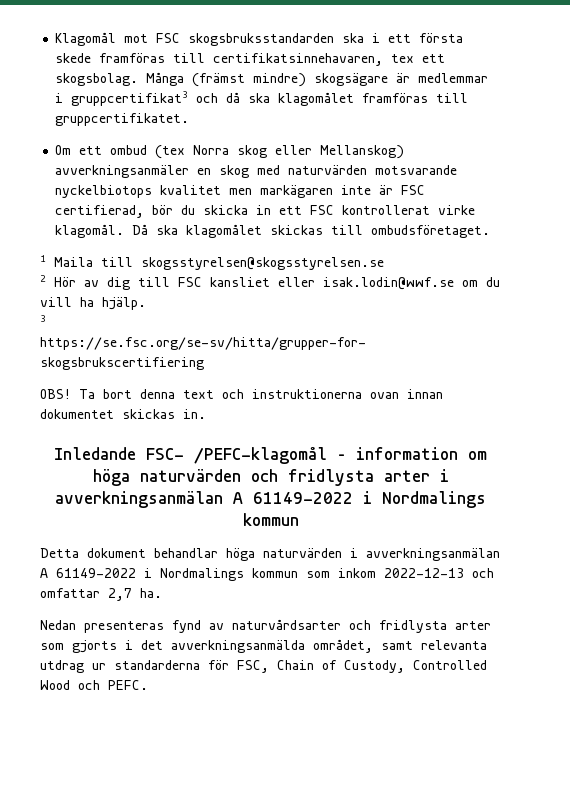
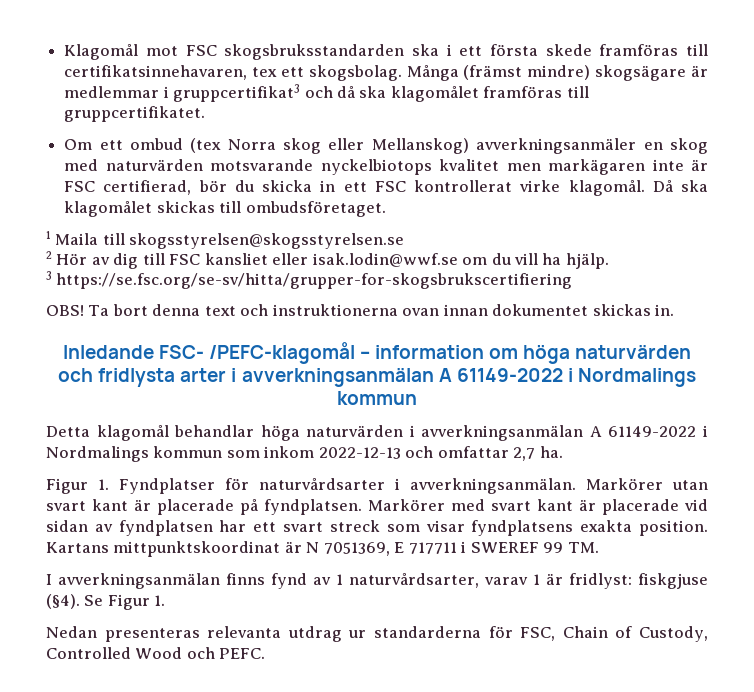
- Detta dokument behandlar höga naturvärden i avverkningsanmälan A 61149-2022 i Nordmalings kommun som inkom 2022-12-13 och omfattar 2,7 ha.
+ Detta klagomål behandlar höga naturvärden i avverkningsanmälan A 61149-2022 i Nordmalings kommun som inkom 2022-12-13 och omfattar 2,7 ha.
- Nedan presenteras fynd av naturvårdsarter och fridlysta arter som gjorts i det avverkningsanmälda området, samt relevanta utdrag ur standarderna för FSC, Chain of Custody, Controlled Wood och PEFC.
+ Figur 1. Fyndplatser för naturvårdsarter i avverkningsanmälan. Markörer utan svart kant är placerade på fyndplatsen. Markörer med svart kant är placerade vid sidan av fyndplatsen har ett svart streck som visar fyndplatsens exakta position. Kartans mittpunktskoordinat är N 7051369, E 717711 i SWEREF 99 TM.
+ I avverkningsanmälan finns fynd av 1 naturvårdsarter, varav 1 är fridlyst: fiskgjuse (§4). Se Figur 1.
+ Nedan presenteras relevanta utdrag ur standarderna för FSC, Chain of Custody, Controlled Wood och PEFC.

